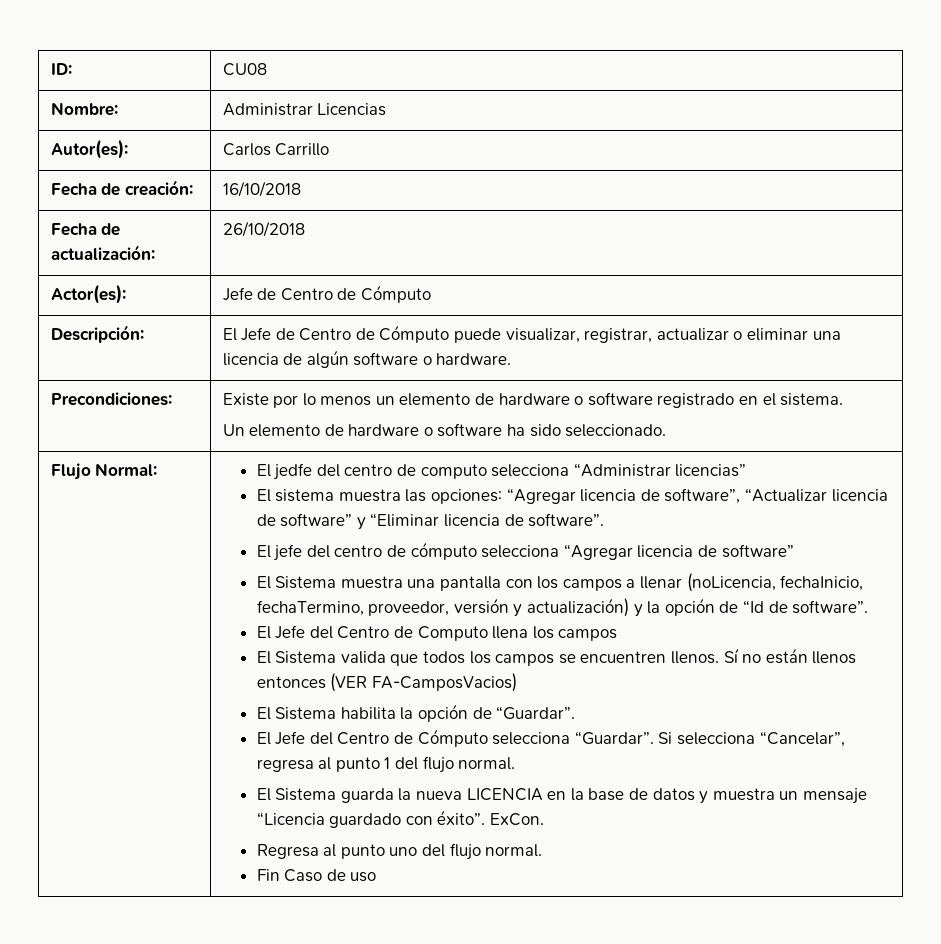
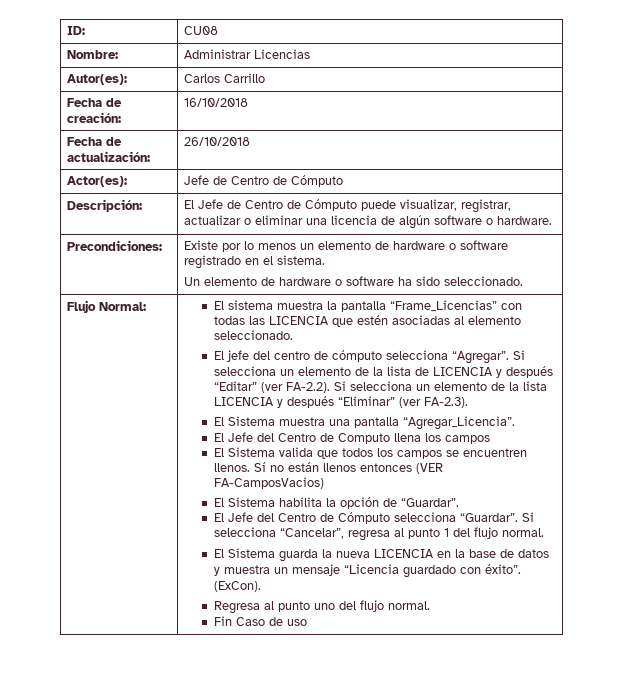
- El jedfe del centro de computo selecciona “Administrar licencias”
- El sistema muestra las opciones: “Agregar licencia de software”, “Actualizar licencia de software” y “Eliminar licencia de software”.
+ El sistema muestra la pantalla “Frame_Licencias” con todas las LICENCIA que estén asociadas al elemento seleccionado.
- El jefe del centro de cómputo selecciona “Agregar licencia de software”
+ El jefe del centro de cómputo selecciona “Agregar”. Si selecciona un elemento de la lista de LICENCIA y después “Editar” (ver FA-2.2). Si selecciona un elemento de la lista LICENCIA y después “Eliminar” (ver FA-2.3).
- El Sistema muestra una pantalla con los campos a llenar (noLicencia, fechaInicio, fechaTermino, proveedor, versión y actualización) y la opción de “Id de software”.
+ El Sistema muestra una pantalla “Agregar_Licencia”.
- ExCon.
+ (ExCon).

